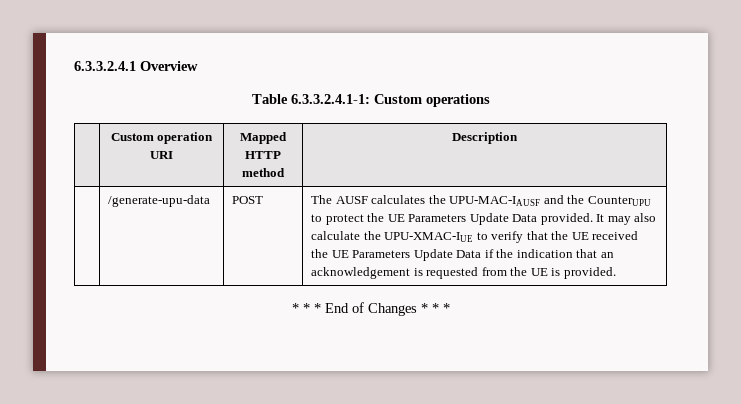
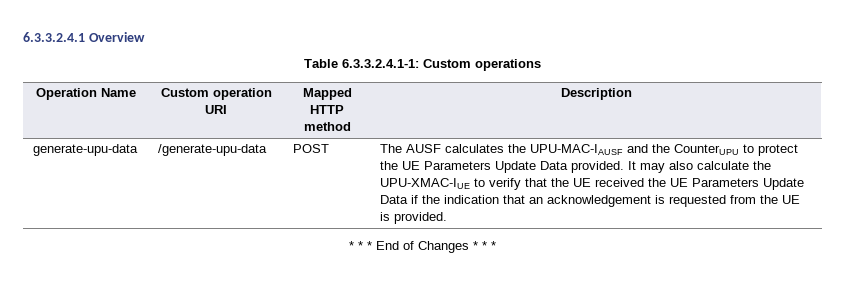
- | Custom operation URI | Mapped HTTP method | Description
+ Operation Name | Custom operation URI | Mapped HTTP method | Description
+ generate-upu-data

